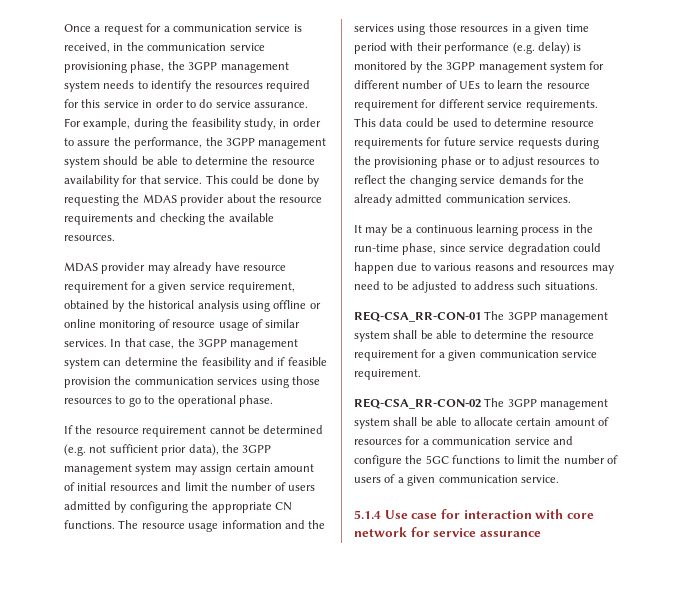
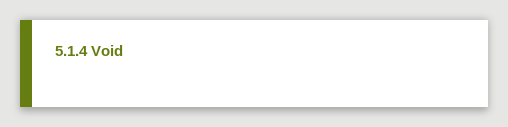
- Once a request for a communication service is received, in the communication service provisioning phase, the 3GPP management system needs to identify the resources required for this service in order to do service assurance. For example, during the feasibility study, in order to assure the performance, the 3GPP management system should be able to determine the resource availability for that service. This could be done by requesting the MDAS provider about the resource requirements and checking the available resources.
- MDAS provider may already have resource requirement for a given service requirement, obtained by the historical analysis using offline or online monitoring of resource usage of similar services. In that case, the 3GPP management system can determine the feasibility and if feasible provision the communication services using those resources to go to the operational phase.
- If the resource requirement cannot be determined (e.g. not sufficient prior data), the 3GPP management system may assign certain amount of initial resources and limit the number of users admitted by configuring the appropriate CN functions. The resource usage information and the services using those resources in a given time period with their performance (e.g. delay) is monitored by the 3GPP management system for different number of UEs to learn the resource requirement for different service requirements. This data could be used to determine resource requirements for future service requests during the provisioning phase or to adjust resources to reflect the changing service demands for the already admitted communication services.
- It may be a continuous learning process in the run-time phase, since service degradation could happen due to various reasons and resources may need to be adjusted to address such situations.
- REQ-CSA_RR-CON-01 The 3GPP management system shall be able to determine the resource requirement for a given communication service requirement.
- REQ-CSA_RR-CON-02 The 3GPP management system shall be able to allocate certain amount of resources for a communication service and configure the 5GC functions to limit the number of users of a given communication service.
- 5.1.4 Use case for interaction with core network for service assurance
+ 5.1.4 Void

